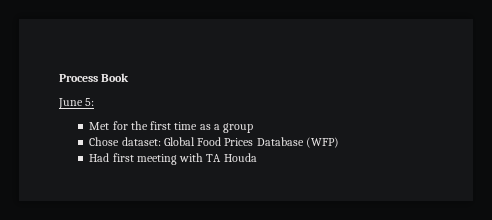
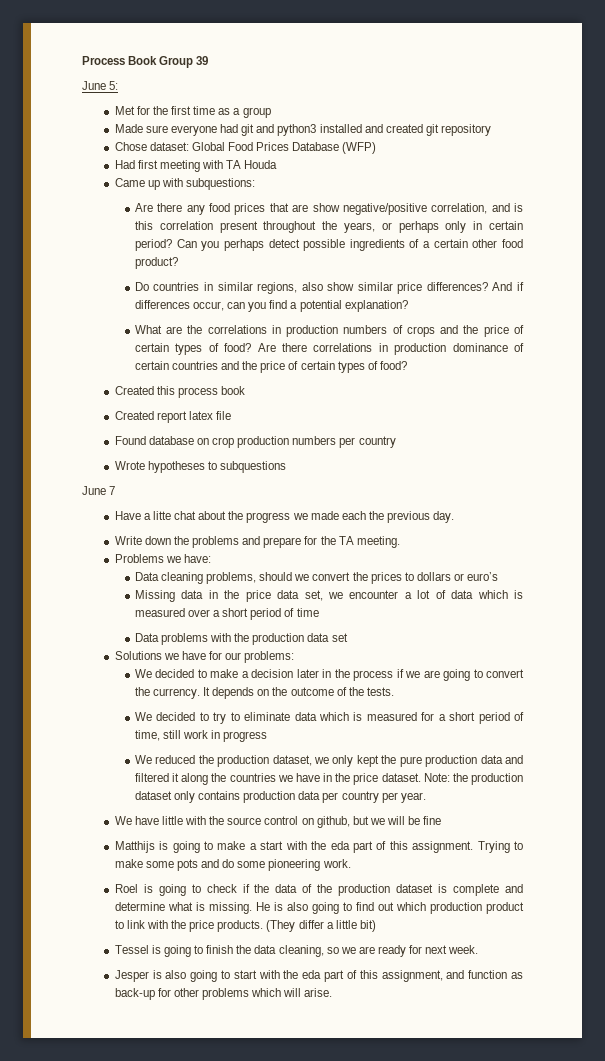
- Process Book
+ Process Book Group 39
+ Made sure everyone had git and python3 installed and created git repository
+ Came up with subquestions:
+ Are there any food prices that are show negative/positive correlation, and is this correlation present throughout the years, or perhaps only in certain period? Can you perhaps detect possible ingredients of a certain other food product?
+ Do countries in similar regions, also show similar price differences? And if differences occur, can you find a potential explanation?
+ What are the correlations in production numbers of crops and the price of certain types of food? Are there correlations in production dominance of certain countries and the price of certain types of food?
+ Created this process book
+ Created report latex file
+ Found database on crop production numbers per country
+ Wrote hypotheses to subquestions
+ June 7
+ Have a litte chat about the progress we made each the previous day.
+ Write down the problems and prepare for the TA meeting.
+ Problems we have:
+ Data cleaning problems, should we convert the prices to dollars or euro’s
+ Missing data in the price data set, we encounter a lot of data which is measured over a short period of time
+ Data problems with the production data set
+ Solutions we have for our problems:
+ We decided to make a decision later in the process if we are going to convert the currency. It depends on the outcome of the tests.
+ We decided to try to eliminate data which is measured for a short period of time, still work in progress
+ We reduced the production dataset, we only kept the pure production data and filtered it along the countries we have in the price dataset. Note: the production dataset only contains production data per country per year.
+ We have little with the source control on github, but we will be fine
+ Matthijs is going to make a start with the eda part of this assignment. Trying to make some pots and do some pioneering work.
+ Roel is going to check if the data of the production dataset is complete and determine what is missing. He is also going to find out which production product to link with the price products. (They differ a little bit)
+ Tessel is going to finish the data cleaning, so we are ready for next week.
+ Jesper is also going to start with the eda part of this assignment, and function as back-up for other problems which will arise.

